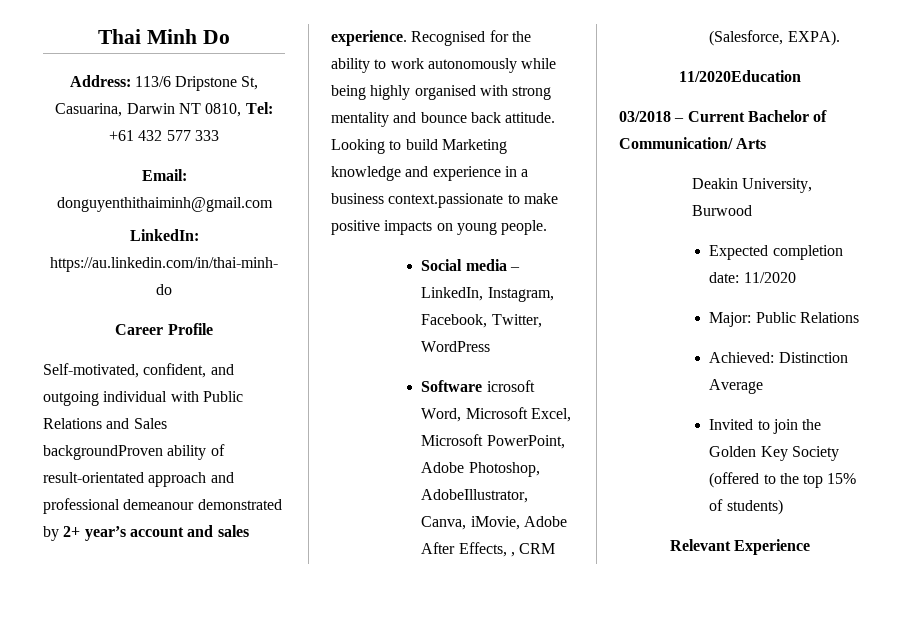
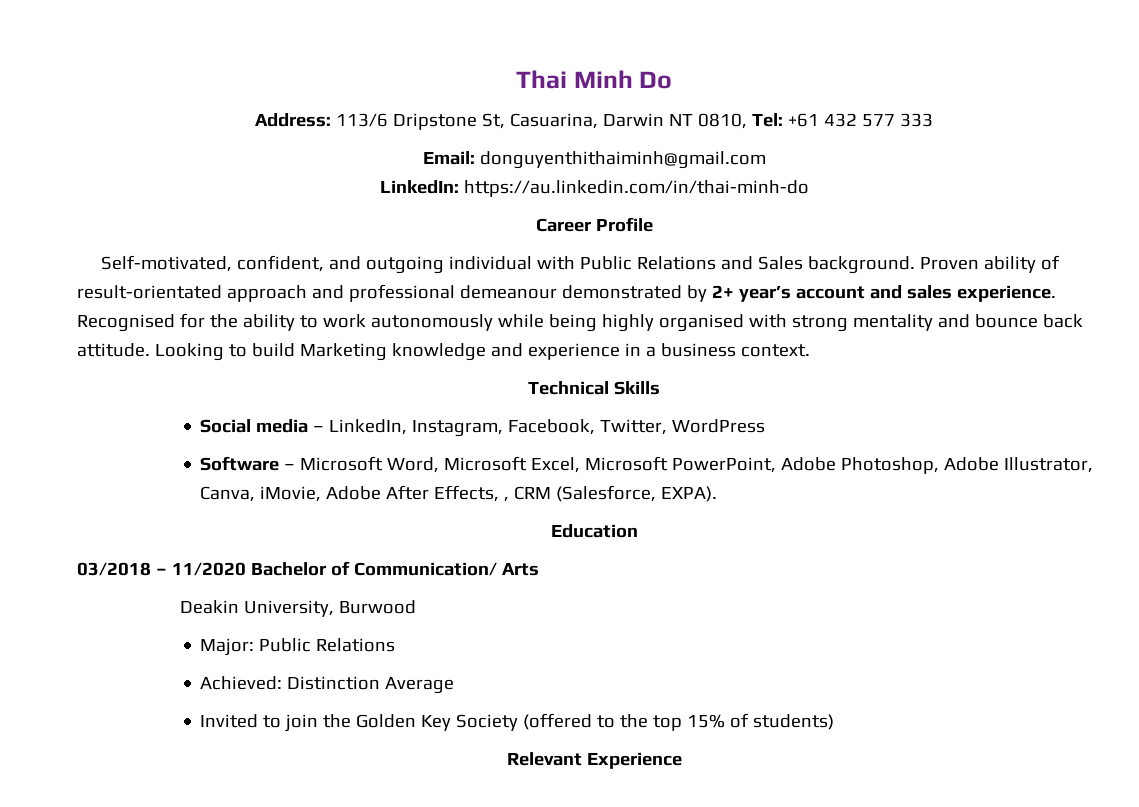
- Self-motivated, confident, and outgoing individual with Public Relations and Sales backgroundProven ability of result-orientated approach and professional demeanour demonstrated by 2+ year’s account and sales experience.
+ Self-motivated, confident, and outgoing individual with Public Relations and Sales background. Proven ability of result-orientated approach and professional demeanour demonstrated by 2+ year’s account and sales experience.
- Looking to build Marketing knowledge and experience in a business context.passionate to make positive impacts on young people.
+ Looking to build Marketing knowledge and experience in a business context.
+ Technical Skills
- Software icrosoft Word, Microsoft Excel, Microsoft PowerPoint, Adobe Photoshop, AdobeIllustrator, Canva, iMovie, Adobe After Effects, , CRM (Salesforce, EXPA).
+ Software – Microsoft Word, Microsoft Excel, Microsoft PowerPoint, Adobe Photoshop, Adobe Illustrator, Canva, iMovie, Adobe After Effects, , CRM (Salesforce, EXPA).
- 11/2020Education
+ Education
- 03/2018 – Current Bachelor of Communication/ Arts
+ 03/2018 – 11/2020 Bachelor of Communication/ Arts
- Expected completion date: 11/2020

